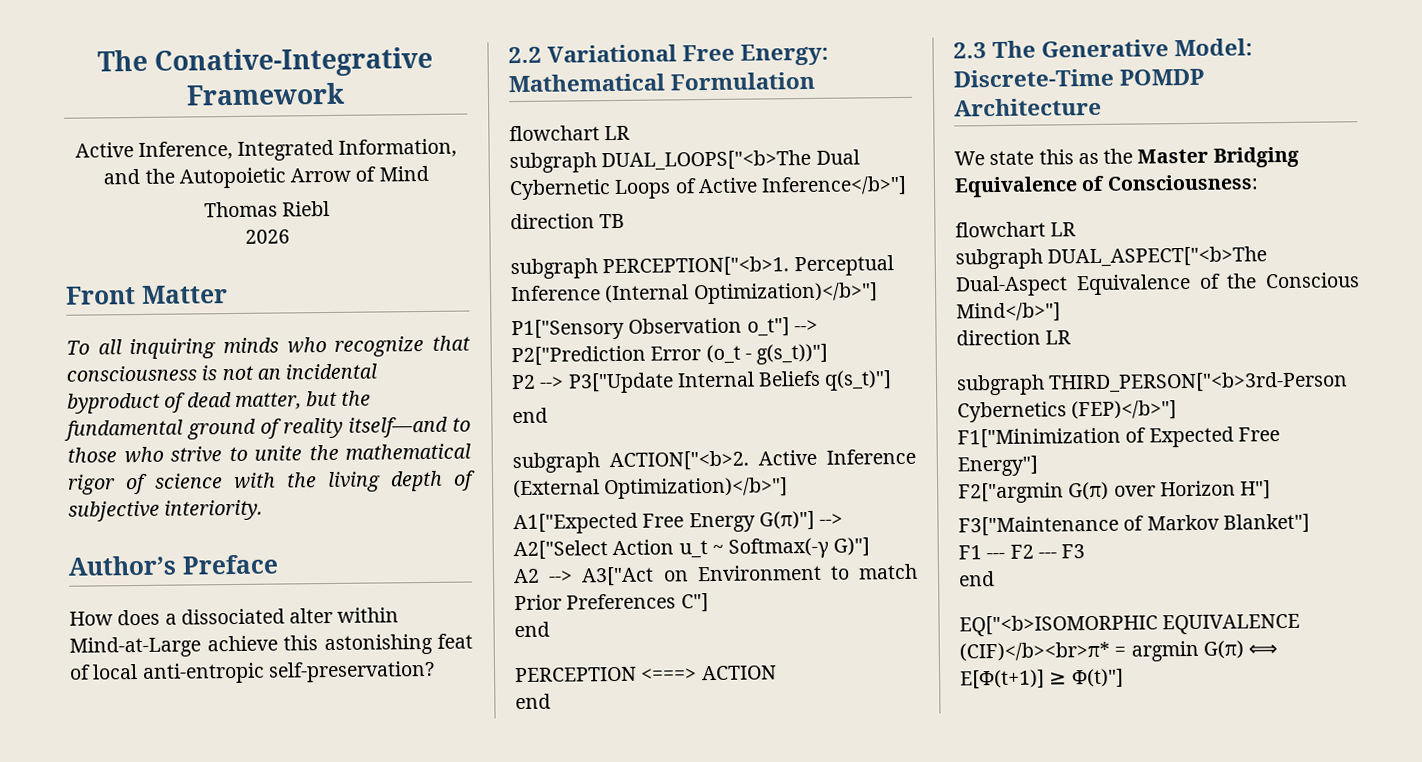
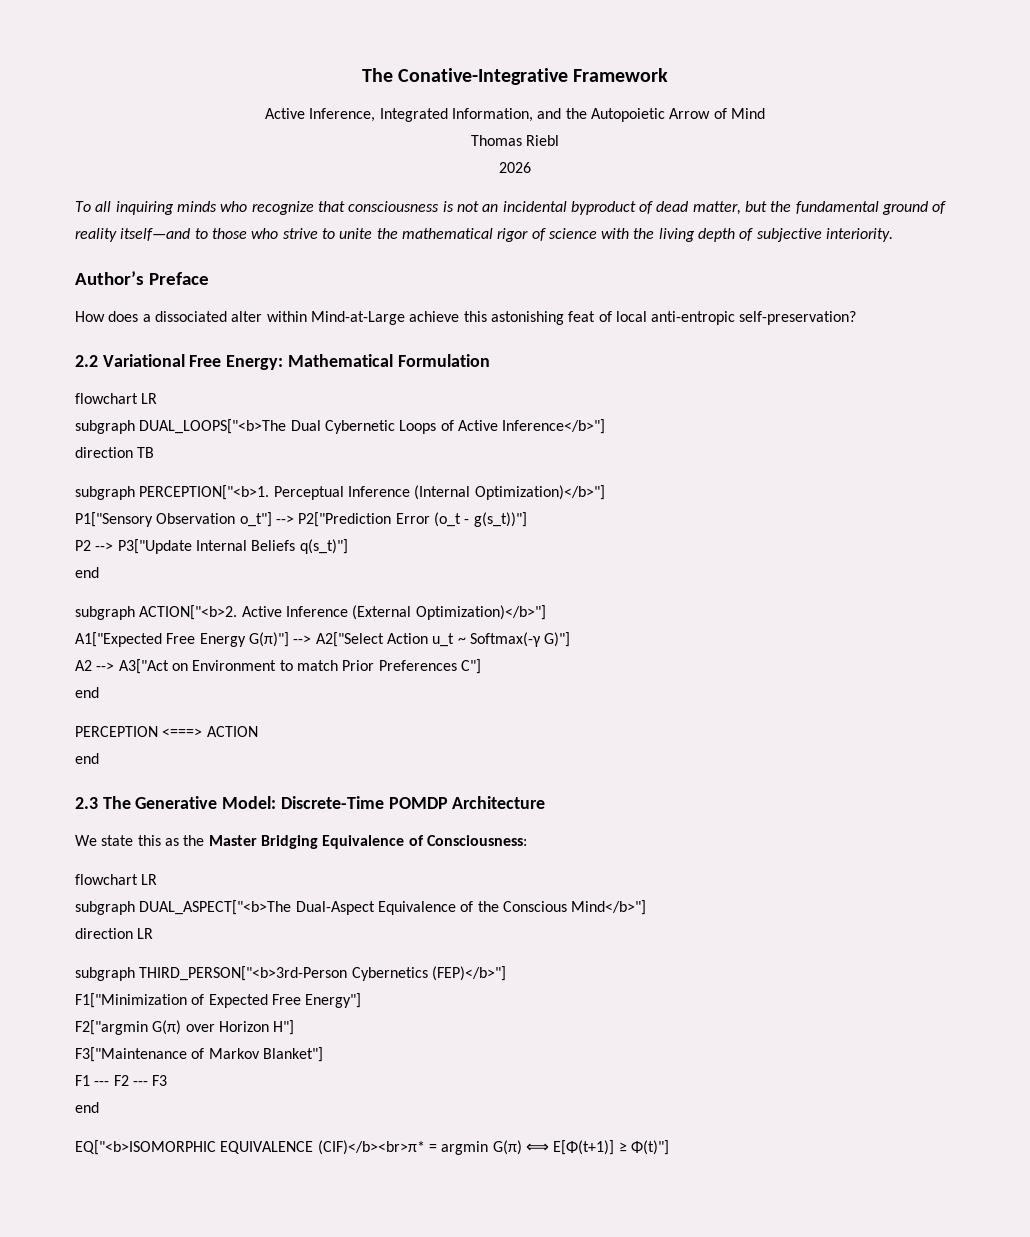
- Front Matter

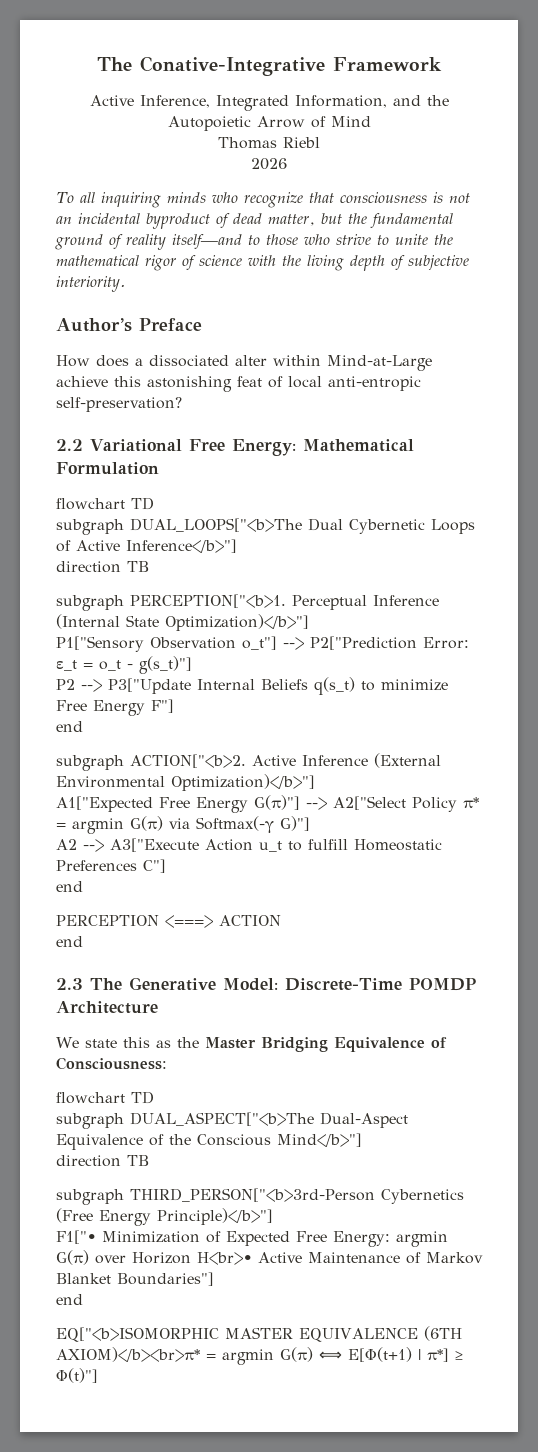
  2.2 Variational Free Energy: Mathematical Formulation
- flowchart LR
+ flowchart TD
- Perceptual Inference (Internal Optimization)</b>"]
+ Perceptual Inference (Internal State Optimization)</b>"]
- P1["Sensory Observation o_t"] --> P2["Prediction Error (o_t - g(s_t))"]
+ P1["Sensory Observation o_t"] --> P2["Prediction Error: ε_t = o_t - g(s_t)"]
- P2 --> P3["Update Internal Beliefs q(s_t)"]
+ P2 --> P3["Update Internal Beliefs q(s_t) to minimize Free Energy F"]
- Active Inference (External Optimization)</b>"]
+ Active Inference (External Environmental Optimization)</b>"]
- A1["Expected Free Energy G(π)"] --> A2["Select Action u_t ~ Softmax(-γ G)"]
- A2 --> A3["Act on Environment to match Prior Preferences C"]
+ A1["Expected Free Energy G(π)"] --> A2["Select Policy π* = argmin G(π) via Softmax(-γ G)"]
+ A2 --> A3["Execute Action u_t to fulfill Homeostatic Preferences C"]
  We state this as the Master Bridging Equivalence of Consciousness:
- flowchart LR
+ flowchart TD
  subgraph DUAL_ASPECT["<b>The Dual-Aspect Equivalence of the Conscious Mind</b>"]
- direction LR
+ direction TB
- subgraph THIRD_PERSON["<b>3rd-Person Cybernetics (FEP)</b>"]
- F1["Minimization of Expected Free Energy"]
- F2["argmin G(π) over Horizon H"]
- F3["Maintenance of Markov Blanket"]
- F1 --- F2 --- F3
+ subgraph THIRD_PERSON["<b>3rd-Person Cybernetics (Free Energy Principle)</b>"]
+ F1["• Minimization of Expected Free Energy: argmin G(π) over Horizon H<br>• Active Maintenance of Markov Blanket Boundaries"]
  end
- EQ["<b>ISOMORPHIC EQUIVALENCE (CIF)</b><br>π* = argmin G(π) ⟺ E[Φ(t+1)] ≥ Φ(t)"]
+ EQ["<b>ISOMORPHIC MASTER EQUIVALENCE (6TH AXIOM)</b><br>π* = argmin G(π) ⟺ E[Φ(t+1) | π*] ≥ Φ(t)"]

